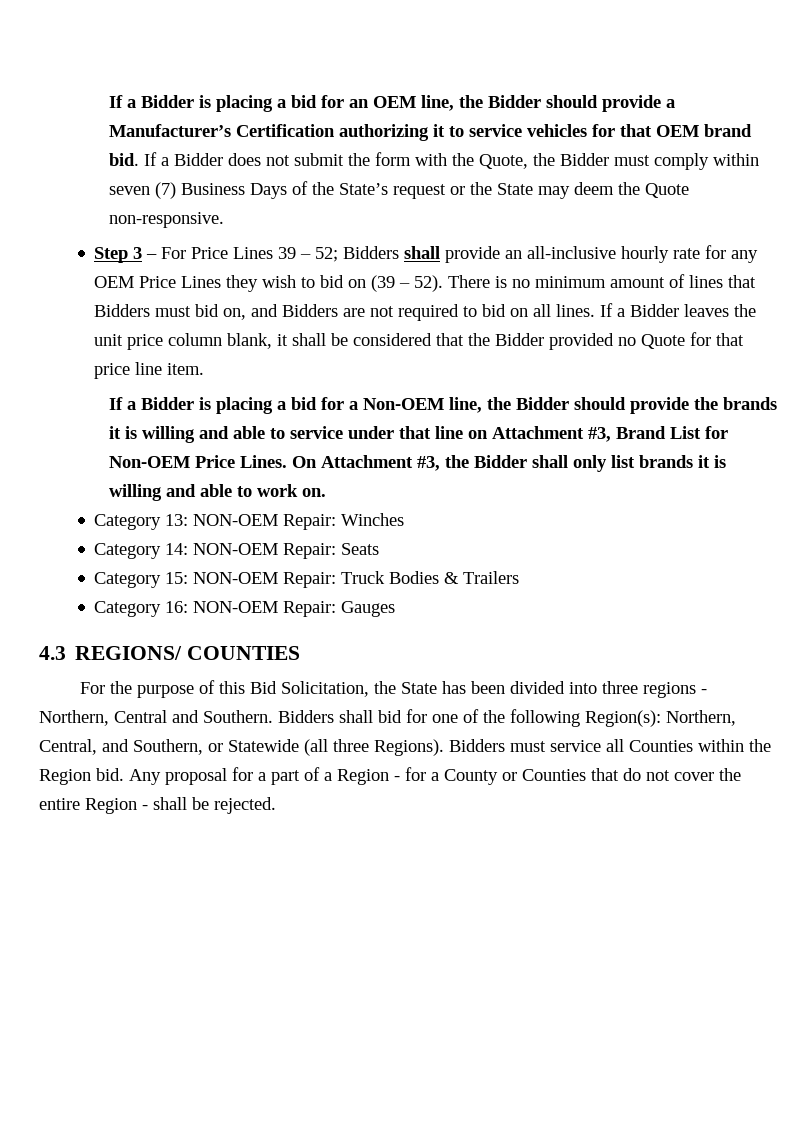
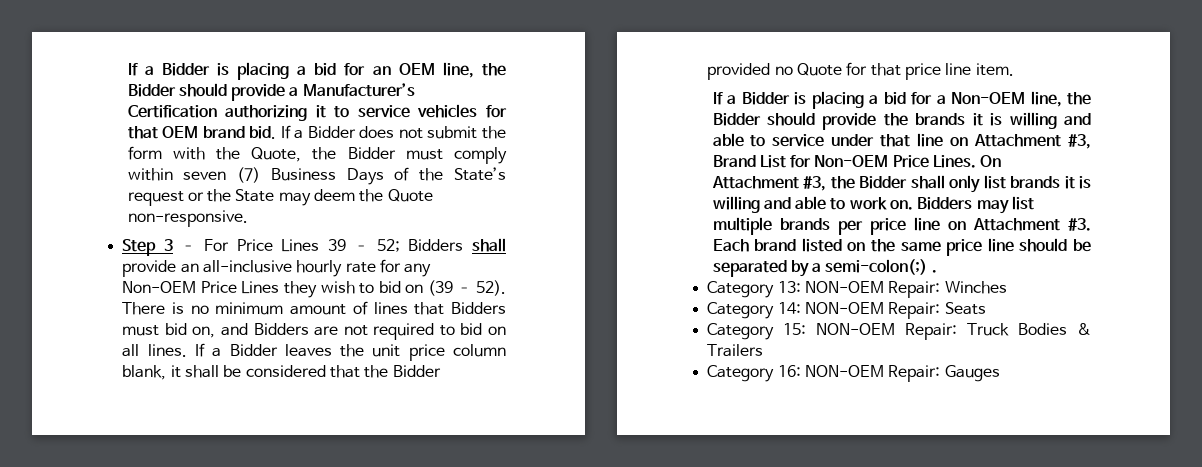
- Step 3 – For Price Lines 39 – 52; Bidders shall provide an all-inclusive hourly rate for any OEM Price Lines they wish to bid on (39 – 52).
+ Step 3 – For Price Lines 39 – 52; Bidders shall provide an all-inclusive hourly rate for any Non-OEM Price Lines they wish to bid on (39 – 52).
+ Bidders may list multiple brands per price line on Attachment #3. Each brand listed on the same price line should be separated by a semi-colon(;) .
- 4.3 REGIONS/ COUNTIES
- For the purpose of this Bid Solicitation, the State has been divided into three regions - Northern, Central and Southern. Bidders shall bid for one of the following Region(s): Northern, Central, and Southern, or Statewide (all three Regions). Bidders must service all Counties within the Region bid. Any proposal for a part of a Region - for a County or Counties that do not cover the entire Region - shall be rejected.

